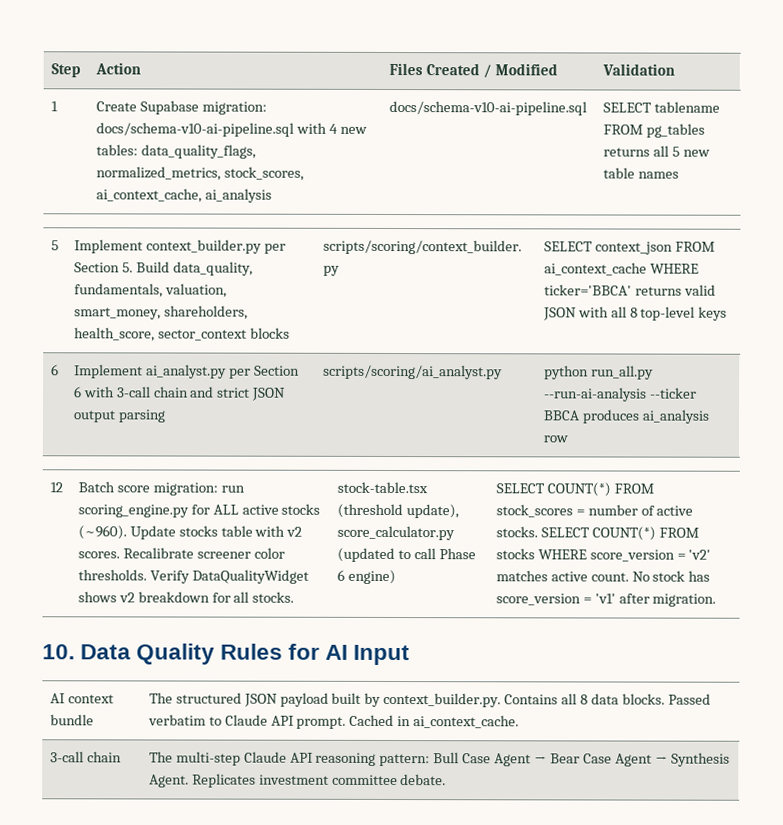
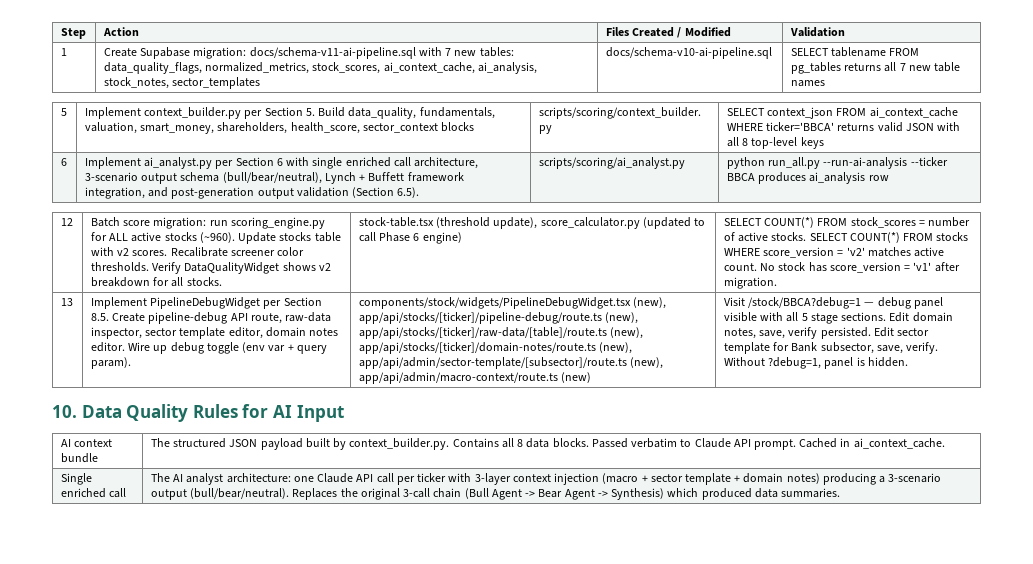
- 1 | Create Supabase migration: docs/schema-v10-ai-pipeline.sql with 4 new tables: data_quality_flags, normalized_metrics, stock_scores, ai_context_cache, ai_analysis | docs/schema-v10-ai-pipeline.sql | SELECT tablename FROM pg_tables returns all 5 new table names
+ 1 | Create Supabase migration: docs/schema-v11-ai-pipeline.sql with 7 new tables: data_quality_flags, normalized_metrics, stock_scores, ai_context_cache, ai_analysis, stock_notes, sector_templates | docs/schema-v10-ai-pipeline.sql | SELECT tablename FROM pg_tables returns all 7 new table names
- 6 | Implement ai_analyst.py per Section 6 with 3-call chain and strict JSON output parsing | scripts/scoring/ai_analyst.py | python run_all.py --run-ai-analysis --ticker BBCA produces ai_analysis row
+ 6 | Implement ai_analyst.py per Section 6 with single enriched call architecture, 3-scenario output schema (bull/bear/neutral), Lynch + Buffett framework integration, and post-generation output validation (Section 6.5). | scripts/scoring/ai_analyst.py | python run_all.py --run-ai-analysis --ticker BBCA produces ai_analysis row
+ 13 | Implement PipelineDebugWidget per Section 8.5. Create pipeline-debug API route, raw-data inspector, sector template editor, domain notes editor. Wire up debug toggle (env var + query param). | components/stock/widgets/PipelineDebugWidget.tsx (new), app/api/stocks/[ticker]/pipeline-debug/route.ts (new), app/api/stocks/[ticker]/raw-data/[table]/route.ts (new), app/api/stocks/[ticker]/domain-notes/route.ts (new), app/api/admin/sector-template/[subsector]/route.ts (new), app/api/admin/macro-context/route.ts (new) | Visit /stock/BBCA?debug=1 — debug panel visible with all 5 stage sections. Edit domain notes, save, verify persisted. Edit sector template for Bank subsector, save, verify. Without ?debug=1, panel is hidden.
- 3-call chain | The multi-step Claude API reasoning pattern: Bull Case Agent → Bear Case Agent → Synthesis Agent. Replicates investment committee debate.
+ Single enriched call | The AI analyst architecture: one Claude API call per ticker with 3-layer context injection (macro + sector template + domain notes) producing a 3-scenario output (bull/bear/neutral). Replaces the original 3-call chain (Bull Agent -> Bear Agent -> Synthesis) which produced data summaries.

